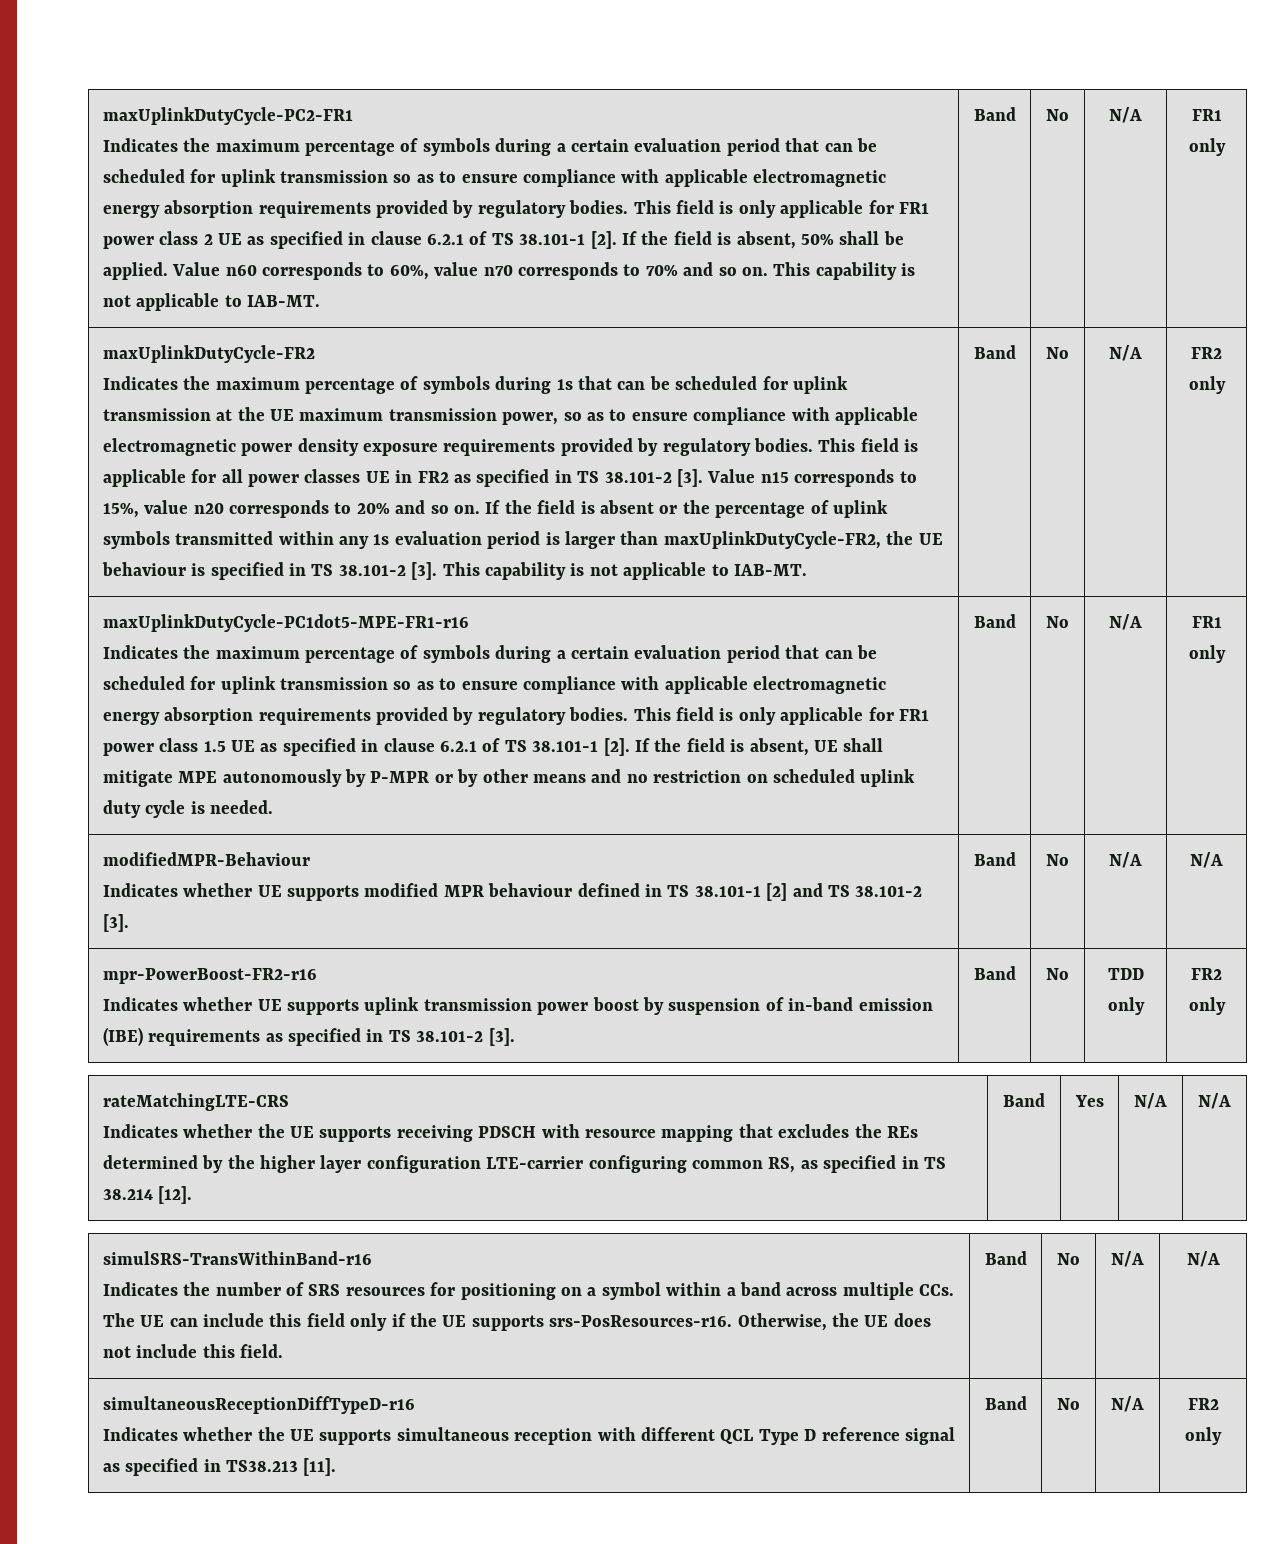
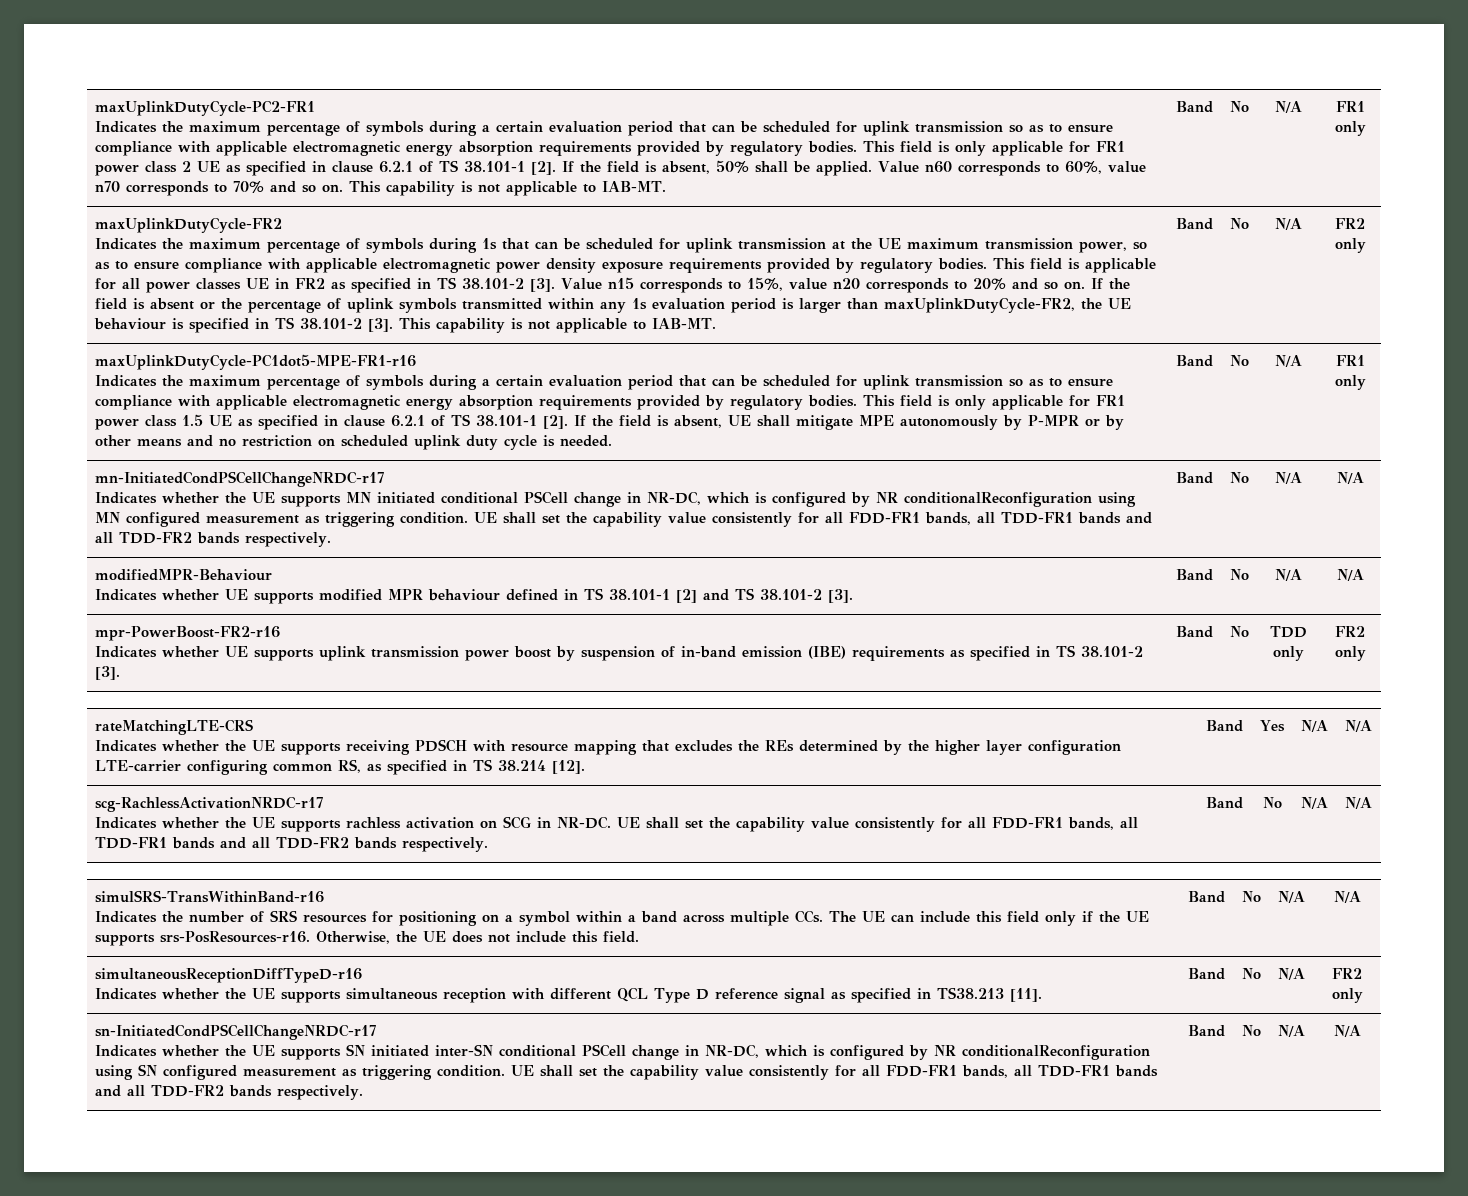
+ mn-InitiatedCondPSCellChangeNRDC-r17
+ Indicates whether the UE supports MN initiated conditional PSCell change in NR-DC, which is configured by NR conditionalReconfiguration using MN configured measurement as triggering condition. UE shall set the capability value consistently for all FDD-FR1 bands, all TDD-FR1 bands and all TDD-FR2 bands respectively. | Band | No | N/A | N/A
+ scg-RachlessActivationNRDC-r17
+ Indicates whether the UE supports rachless activation on SCG in NR-DC. UE shall set the capability value consistently for all FDD-FR1 bands, all TDD-FR1 bands and all TDD-FR2 bands respectively. | Band | No | N/A | N/A
+ sn-InitiatedCondPSCellChangeNRDC-r17
+ Indicates whether the UE supports SN initiated inter-SN conditional PSCell change in NR-DC, which is configured by NR conditionalReconfiguration using SN configured measurement as triggering condition. UE shall set the capability value consistently for all FDD-FR1 bands, all TDD-FR1 bands and all TDD-FR2 bands respectively. | Band | No | N/A | N/A

